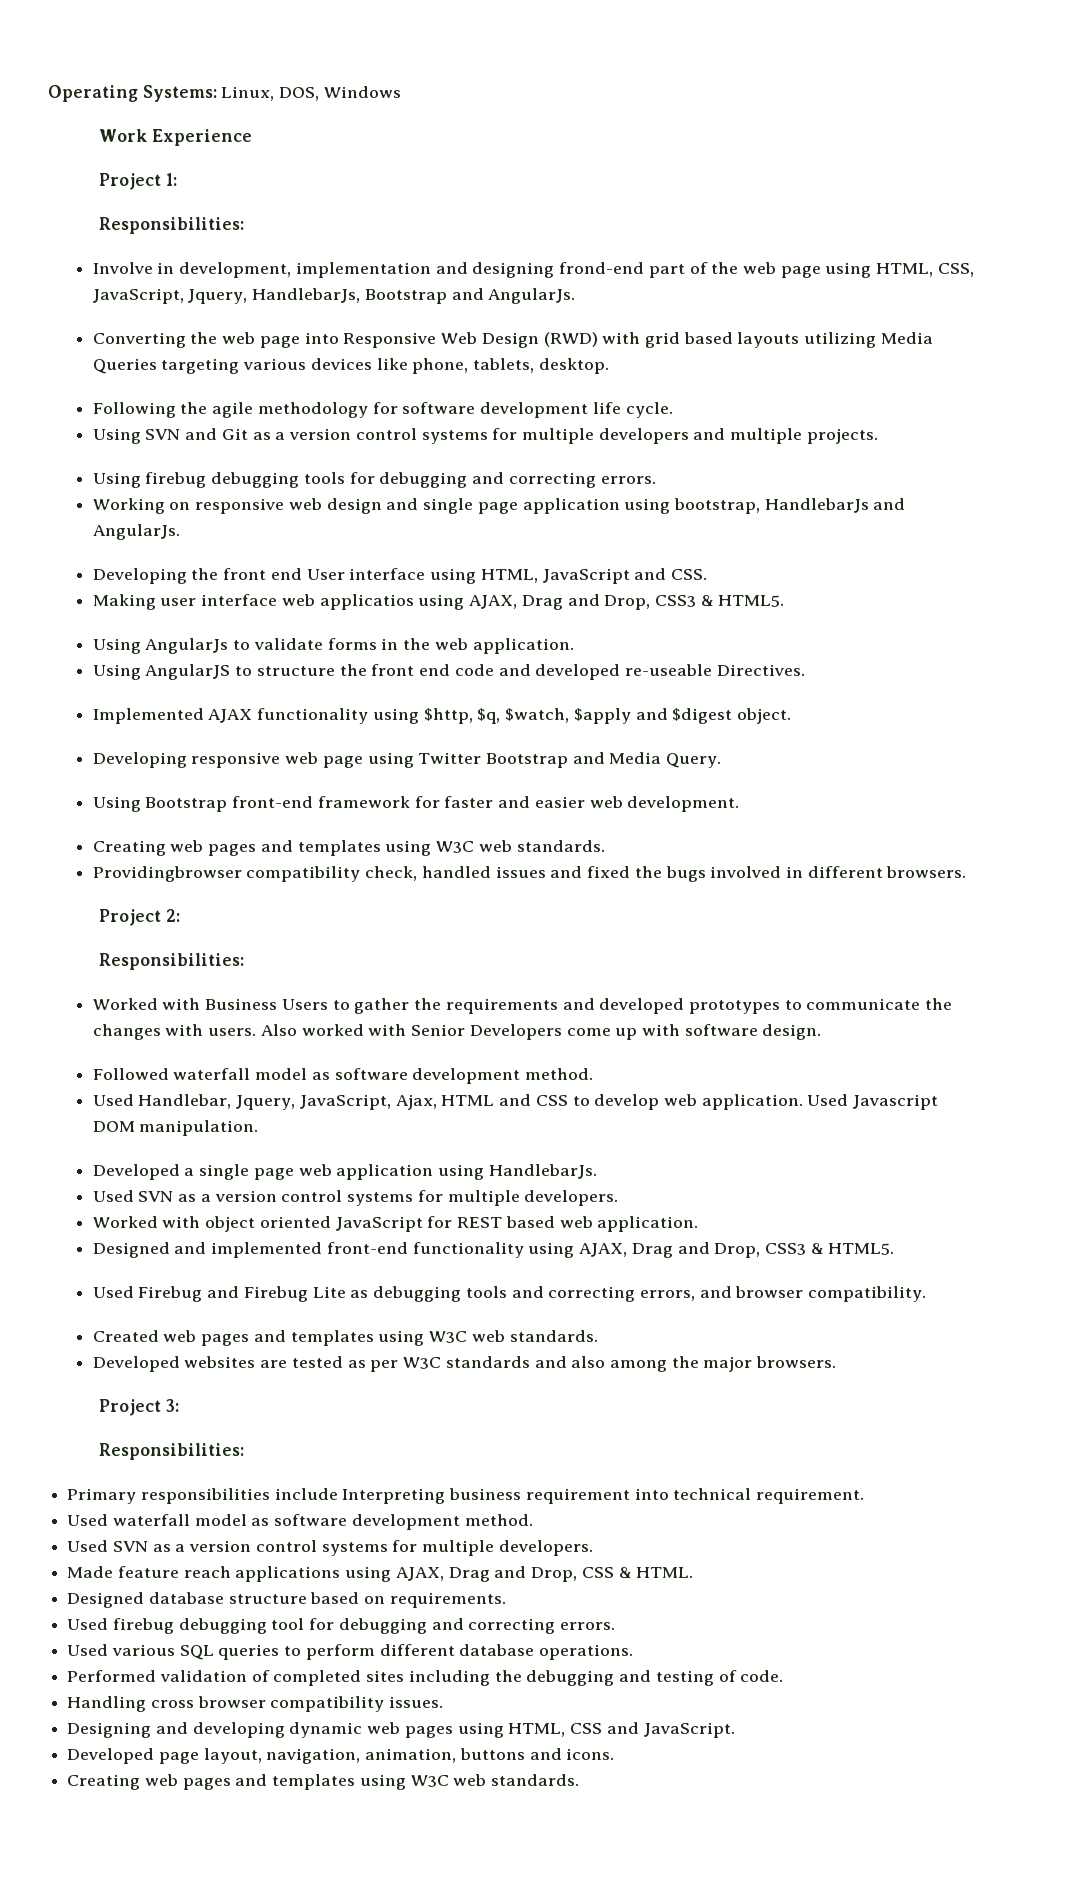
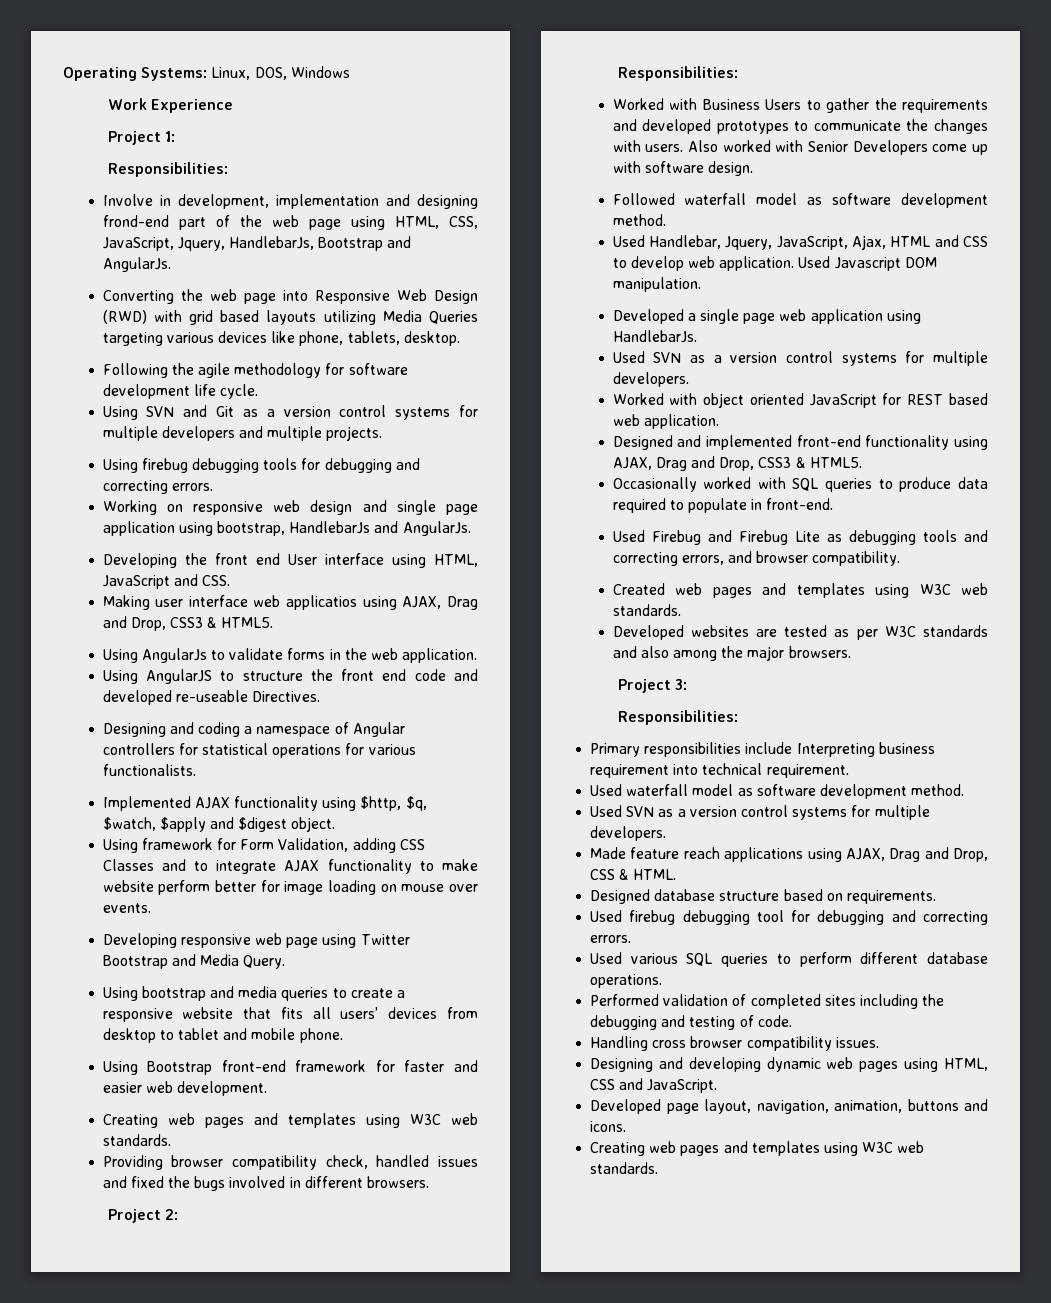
+ Designing and coding a namespace of Angular controllers for statistical operations for various functionalists.
+ Using framework for Form Validation, adding CSS Classes and to integrate AJAX functionality to make website perform better for image loading on mouse over events.
+ Using bootstrap and media queries to create a responsive website that fits all users’ devices from desktop to tablet and mobile phone.
- Providingbrowser compatibility check, handled issues and fixed the bugs involved in different browsers.
+ Providing browser compatibility check, handled issues and fixed the bugs involved in different browsers.
+ Occasionally worked with SQL queries to produce data required to populate in front-end.

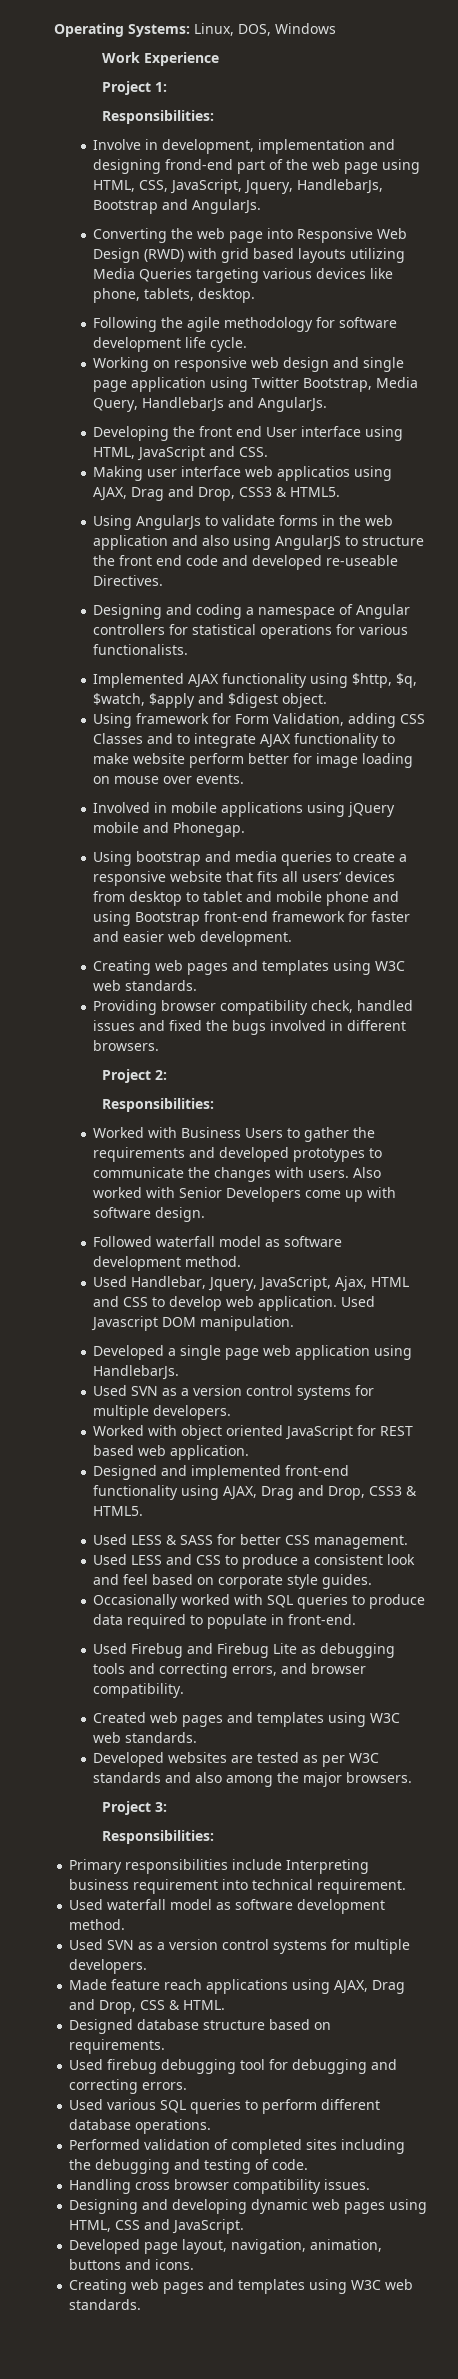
- Using SVN and Git as a version control systems for multiple developers and multiple projects.
- Using firebug debugging tools for debugging and correcting errors.
- Working on responsive web design and single page application using bootstrap, HandlebarJs and AngularJs.
+ Working on responsive web design and single page application using Twitter Bootstrap, Media Query, HandlebarJs and AngularJs.
- Using AngularJs to validate forms in the web application.
- Using AngularJS to structure the front end code and developed re-useable Directives.
+ Using AngularJs to validate forms in the web application and also using AngularJS to structure the front end code and developed re-useable Directives.
- Developing responsive web page using Twitter Bootstrap and Media Query.
+ Involved in mobile applications using jQuery mobile and Phonegap.
- Using bootstrap and media queries to create a responsive website that fits all users’ devices from desktop to tablet and mobile phone.
- Using Bootstrap front-end framework for faster and easier web development.
+ Using bootstrap and media queries to create a responsive website that fits all users’ devices from desktop to tablet and mobile phone and using Bootstrap front-end framework for faster and easier web development.
+ Used LESS & SASS for better CSS management.
+ Used LESS and CSS to produce a consistent look and feel based on corporate style guides.

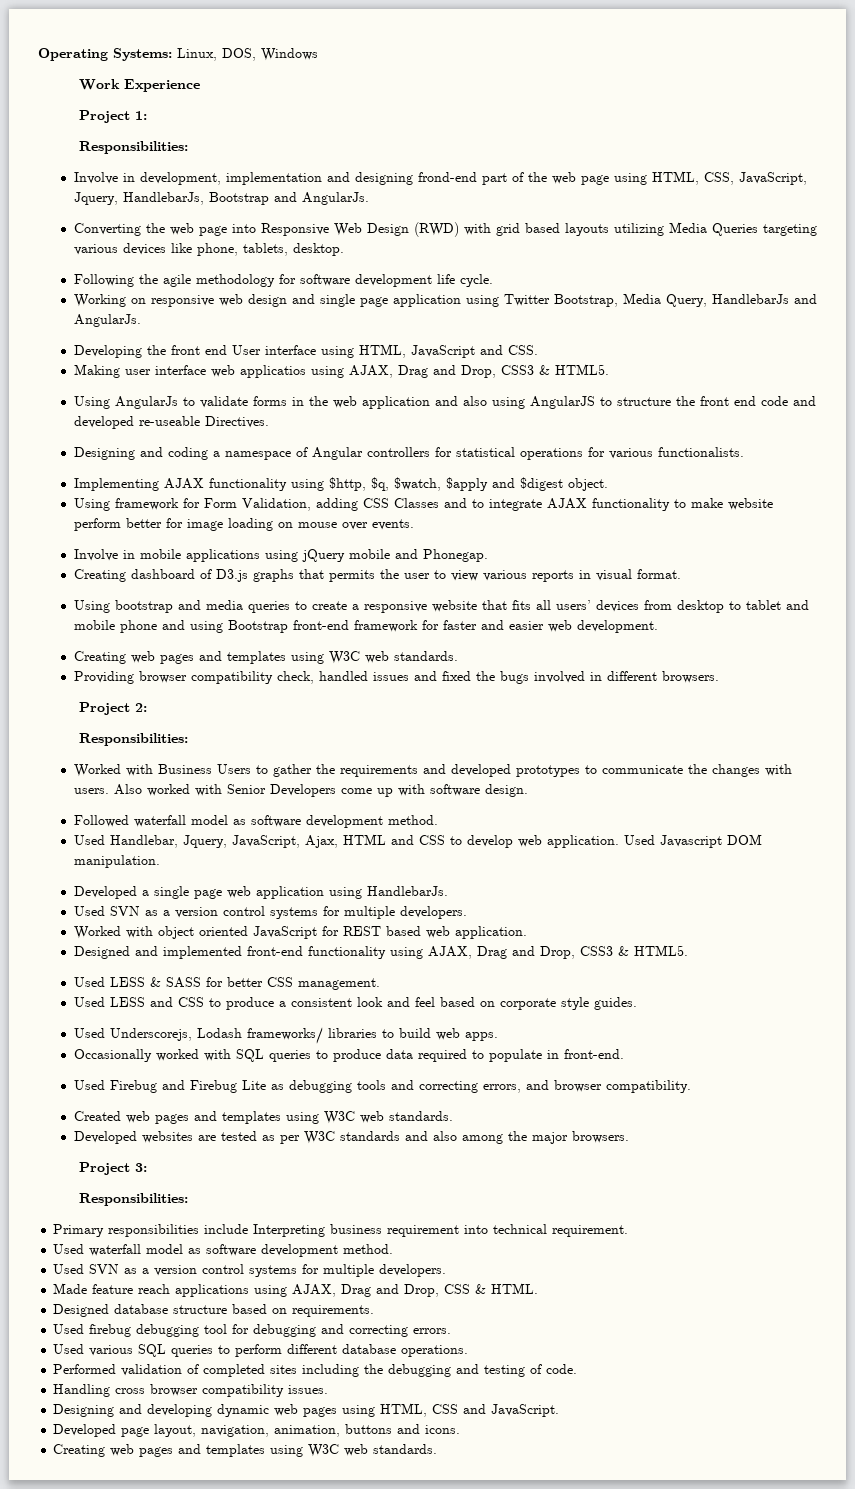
- Implemented AJAX functionality using $http, $q, $watch, $apply and $digest object.
+ Implementing AJAX functionality using $http, $q, $watch, $apply and $digest object.
- Involved in mobile applications using jQuery mobile and Phonegap.
+ Involve in mobile applications using jQuery mobile and Phonegap.
+ Creating dashboard of D3.js graphs that permits the user to view various reports in visual format.
+ Used Underscorejs, Lodash frameworks/ libraries to build web apps.

